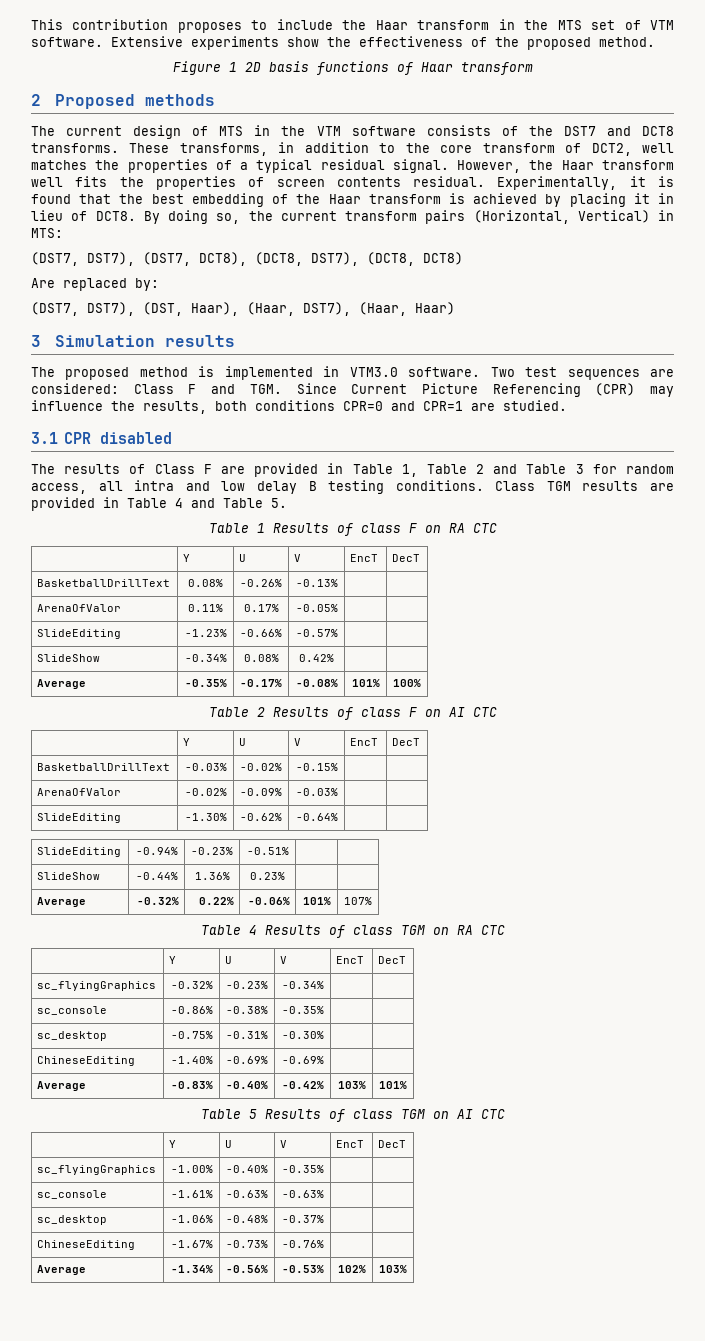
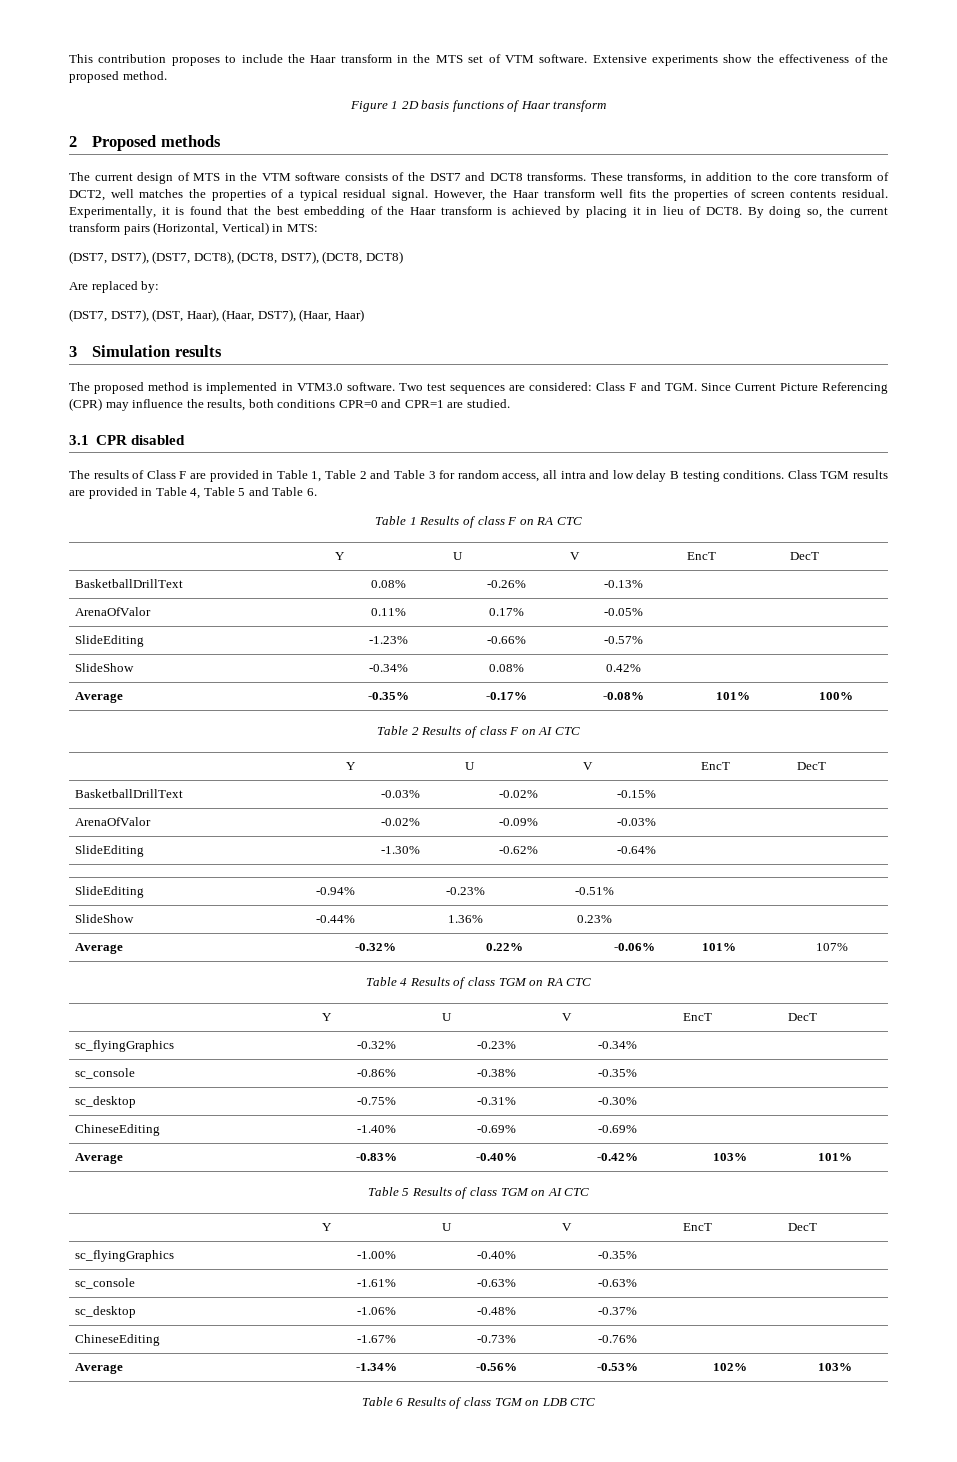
- Class TGM results are provided in Table 4 and Table 5.
+ Class TGM results are provided in Table 4, Table 5 and Table 6.
+ Table 6 Results of class TGM on LDB CTC

